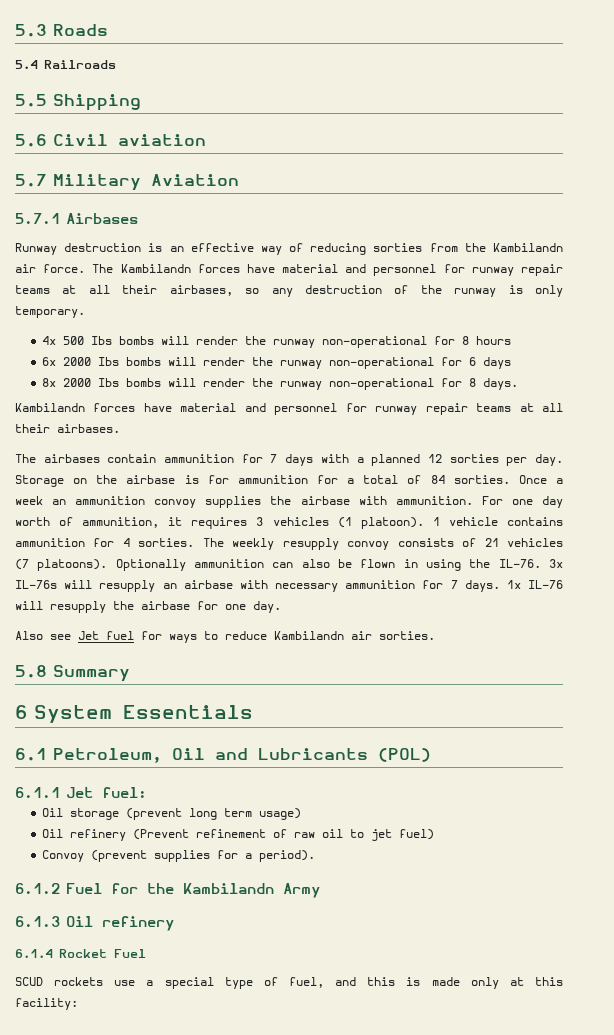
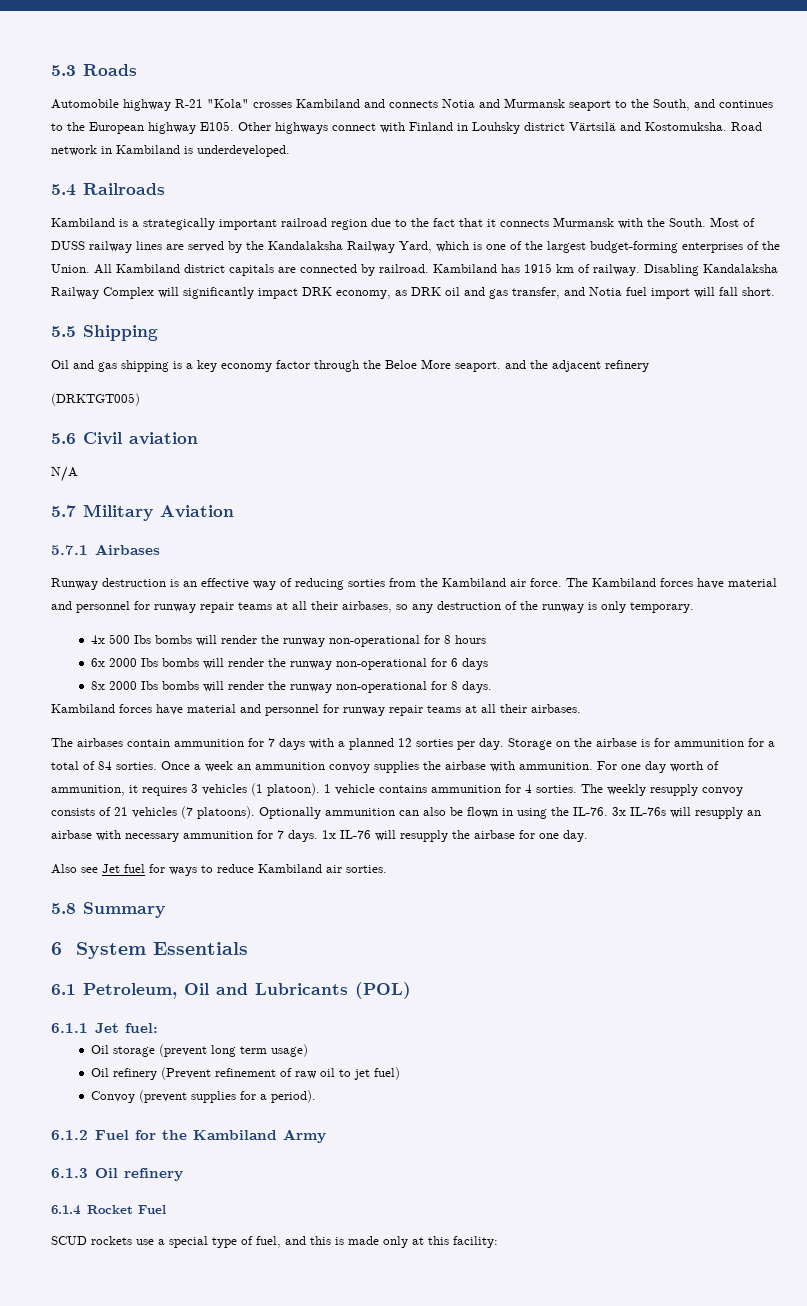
+ Automobile highway R-21 "Kola" crosses Kambiland and connects Notia and Murmansk seaport to the South, and continues to the European highway E105. Other highways connect with Finland in Louhsky district Värtsilä and Kostomuksha. Road network in Kambiland is underdeveloped.
  5.4 Railroads
+ Kambiland is a strategically important railroad region due to the fact that it connects Murmansk with the South. Most of DUSS railway lines are served by the Kandalaksha Railway Yard, which is one of the largest budget-forming enterprises of the Union. All Kambiland district capitals are connected by railroad. Kambiland has 1915 km of railway. Disabling Kandalaksha Railway Complex will significantly impact DRK economy, as DRK oil and gas transfer, and Notia fuel import will fall short.
  5.5 Shipping
+ Oil and gas shipping is a key economy factor through the Beloe More seaport. and the adjacent refinery
+ (DRKTGT005)
+ N/A
- Runway destruction is an effective way of reducing sorties from the Kambilandn air force.
+ Runway destruction is an effective way of reducing sorties from the Kambiland air force.
- The Kambilandn forces have material and personnel for runway repair teams at all their airbases, so any destruction of the runway is only temporary.
+ The Kambiland forces have material and personnel for runway repair teams at all their airbases, so any destruction of the runway is only temporary.
- Kambilandn forces have material and personnel for runway repair teams at all their airbases.
+ Kambiland forces have material and personnel for runway repair teams at all their airbases.
- Also see Jet fuel for ways to reduce Kambilandn air sorties.
+ Also see Jet fuel for ways to reduce Kambiland air sorties.
- 6.1.2 Fuel for the Kambilandn Army
+ 6.1.2 Fuel for the Kambiland Army

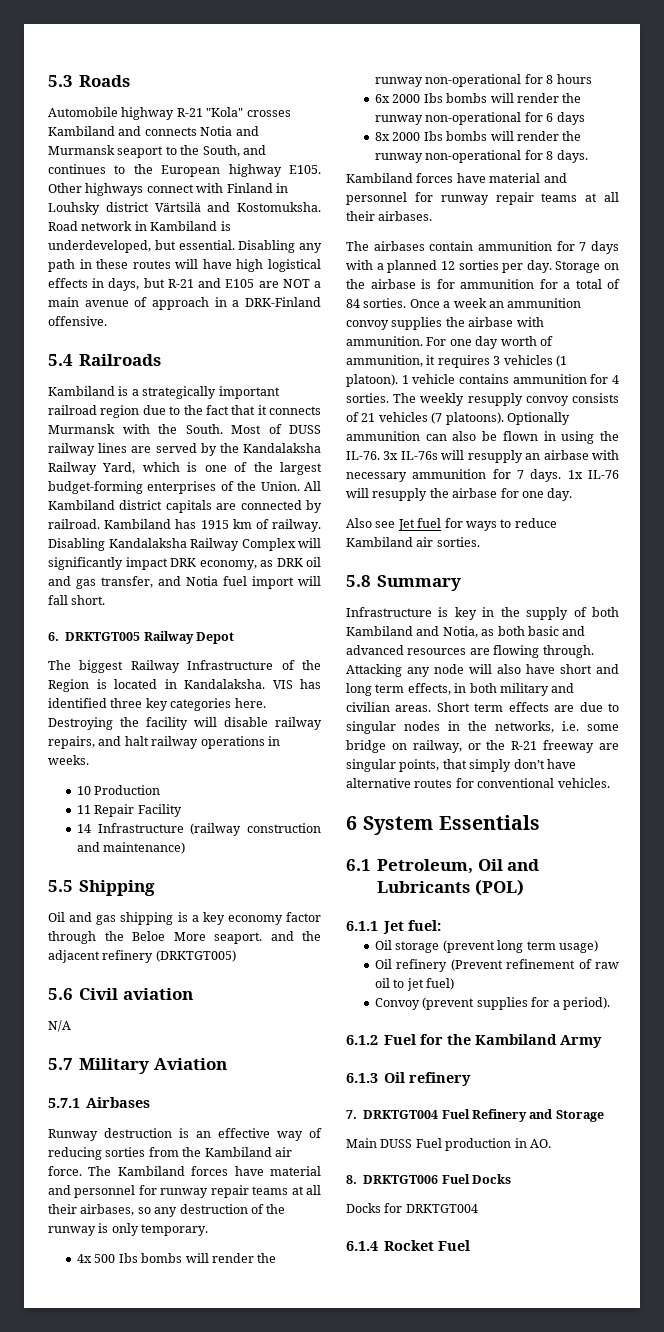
- Road network in Kambiland is underdeveloped.
+ Road network in Kambiland is underdeveloped, but essential. Disabling any path in these routes will have high logistical effects in days, but R-21 and E105 are NOT a main avenue of approach in a DRK-Finland offensive.
+ 6. DRKTGT005 Railway Depot
+ The biggest Railway Infrastructure of the Region is located in Kandalaksha. VIS has identified three key categories here. Destroying the facility will disable railway repairs, and halt railway operations in weeks.
+ 10 Production
+ 11 Repair Facility
+ 14 Infrastructure (railway construction and maintenance)
- Oil and gas shipping is a key economy factor through the Beloe More seaport. and the adjacent refinery
- (DRKTGT005)
+ Oil and gas shipping is a key economy factor through the Beloe More seaport. and the adjacent refinery (DRKTGT005)
+ Infrastructure is key in the supply of both Kambiland and Notia, as both basic and advanced resources are flowing through. Attacking any node will also have short and long term effects, in both military and civilian areas. Short term effects are due to singular nodes in the networks, i.e. some bridge on railway, or the R-21 freeway are singular points, that simply don’t have alternative routes for conventional vehicles.
+ 7. DRKTGT004 Fuel Refinery and Storage
+ Main DUSS Fuel production in AO.
+ 8. DRKTGT006 Fuel Docks
+ Docks for DRKTGT004
  6.1.4 Rocket Fuel
- SCUD rockets use a special type of fuel, and this is made only at this facility:

